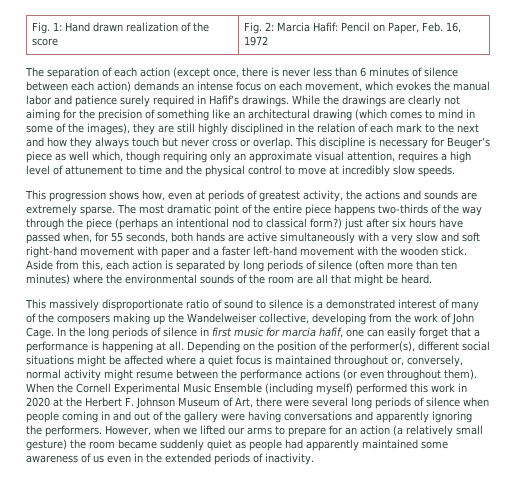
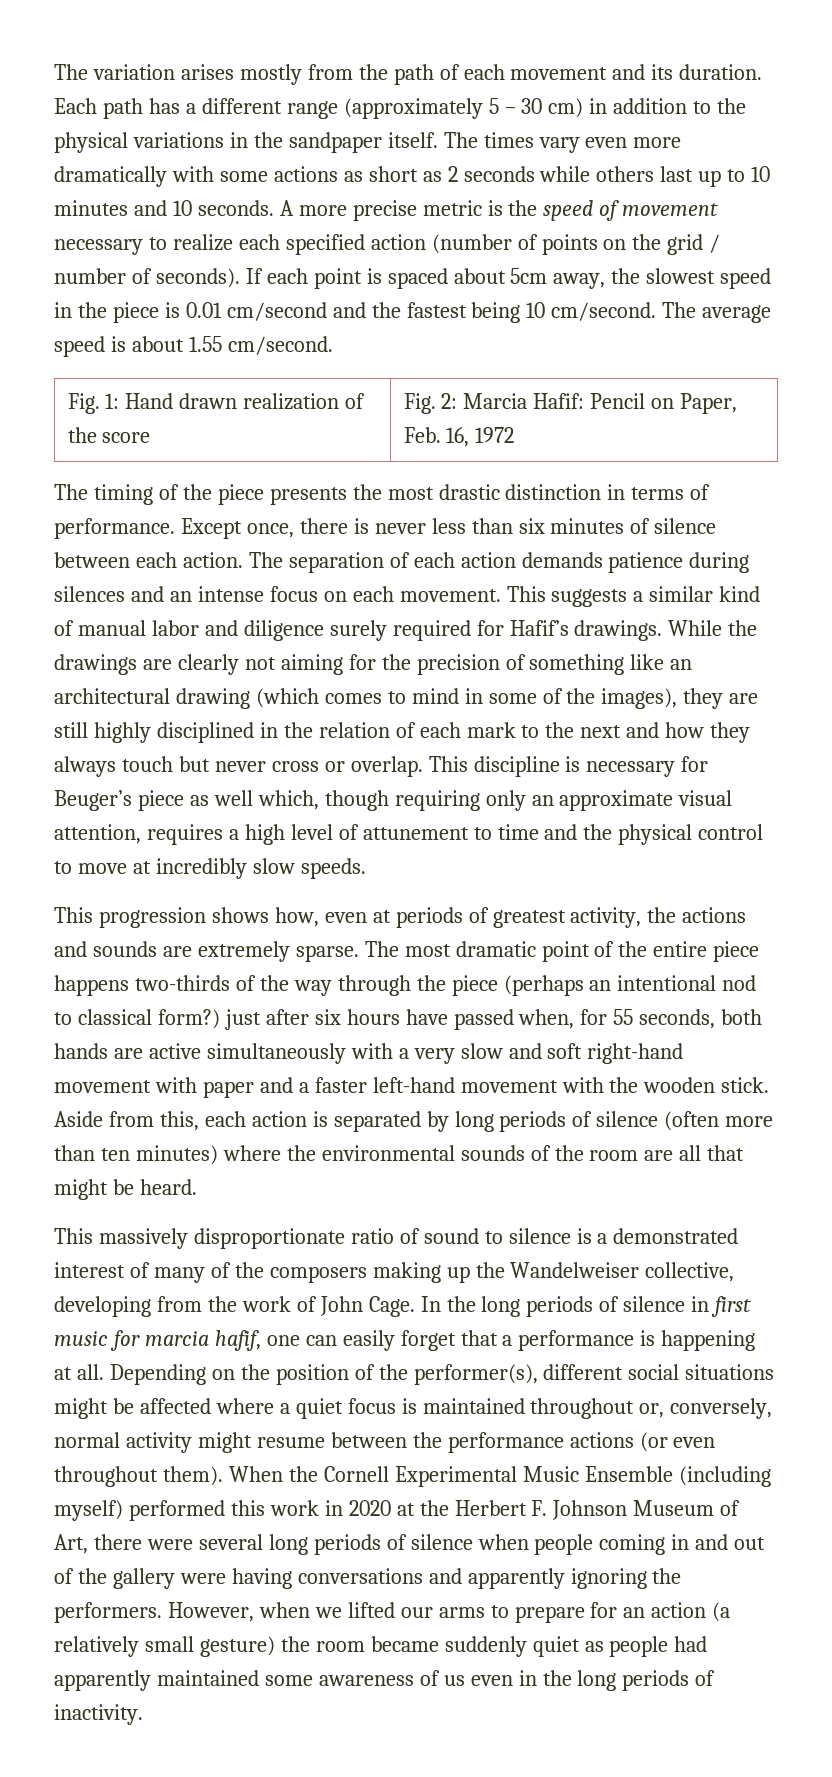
+ The variation arises mostly from the path of each movement and its duration. Each path has a different range (approximately 5 – 30 cm) in addition to the physical variations in the sandpaper itself. The times vary even more dramatically with some actions as short as 2 seconds while others last up to 10 minutes and 10 seconds. A more precise metric is the speed of movement necessary to realize each specified action (number of points on the grid / number of seconds). If each point is spaced about 5cm away, the slowest speed in the piece is 0.01 cm/second and the fastest being 10 cm/second. The average speed is about 1.55 cm/second.
- The separation of each action (except once, there is never less than 6 minutes of silence between each action) demands an intense focus on each movement, which evokes the manual labor and patience surely required in Hafif’s drawings.
+ The timing of the piece presents the most drastic distinction in terms of performance. Except once, there is never less than six minutes of silence between each action. The separation of each action demands patience during silences and an intense focus on each movement. This suggests a similar kind of manual labor and diligence surely required for Hafif’s drawings.
- However, when we lifted our arms to prepare for an action (a relatively small gesture) the room became suddenly quiet as people had apparently maintained some awareness of us even in the extended periods of inactivity.
+ However, when we lifted our arms to prepare for an action (a relatively small gesture) the room became suddenly quiet as people had apparently maintained some awareness of us even in the long periods of inactivity.

